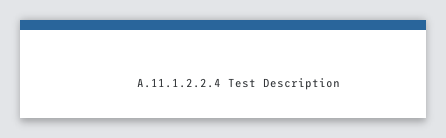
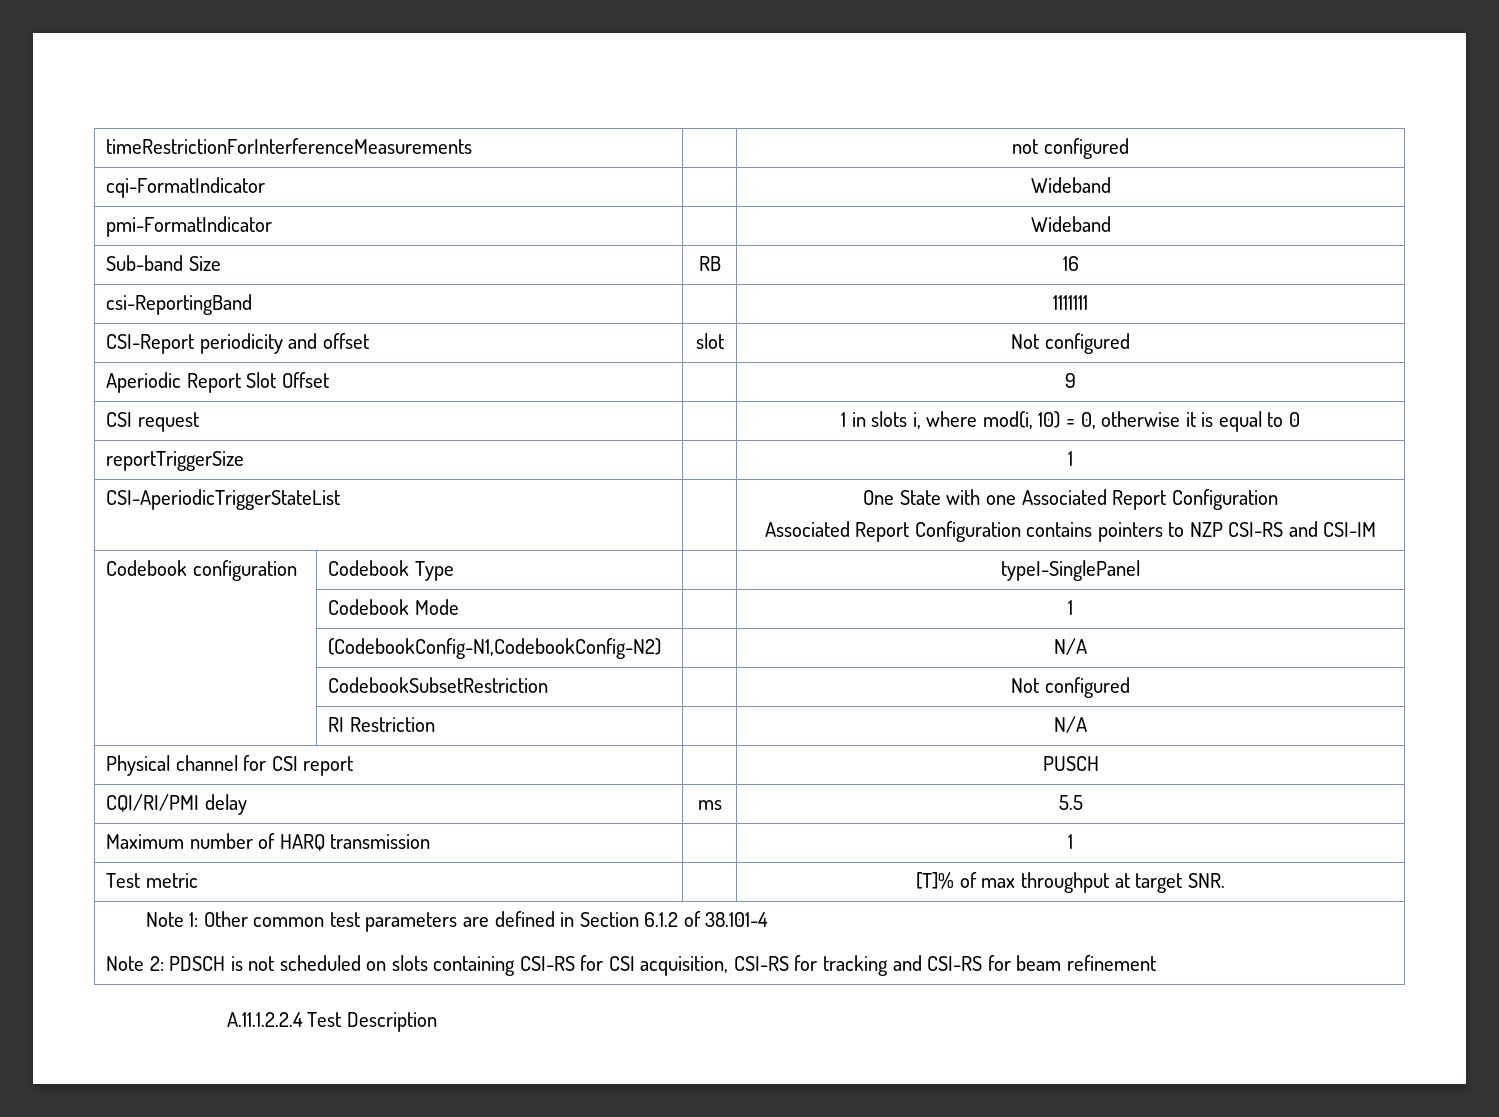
+ timeRestrictionForInterferenceMeasurements | | not configured
+ cqi-FormatIndicator | | Wideband
+ pmi-FormatIndicator | | Wideband
+ Sub-band Size | RB | 16
+ csi-ReportingBand | | 1111111
+ CSI-Report periodicity and offset | slot | Not configured
+ Aperiodic Report Slot Offset | | 9
+ CSI request | | 1 in slots i, where mod(i, 10) = 0, otherwise it is equal to 0
+ reportTriggerSize | | 1
+ CSI-AperiodicTriggerStateList | | One State with one Associated Report Configuration
+ Associated Report Configuration contains pointers to NZP CSI-RS and CSI-IM
+ Codebook configuration | Codebook Type | | typeI-SinglePanel
+ | Codebook Mode | | 1
+ | (CodebookConfig-N1,CodebookConfig-N2) | | N/A
+ | CodebookSubsetRestriction | | Not configured
+ | RI Restriction | | N/A
+ Physical channel for CSI report | | PUSCH
+ CQI/RI/PMI delay | ms | 5.5
+ Maximum number of HARQ transmission | | 1
+ Test metric | | [T]% of max throughput at target SNR.
+ Note 1: Other common test parameters are defined in Section 6.1.2 of 38.101-4
+ Note 2: PDSCH is not scheduled on slots containing CSI-RS for CSI acquisition, CSI-RS for tracking and CSI-RS for beam refinement

